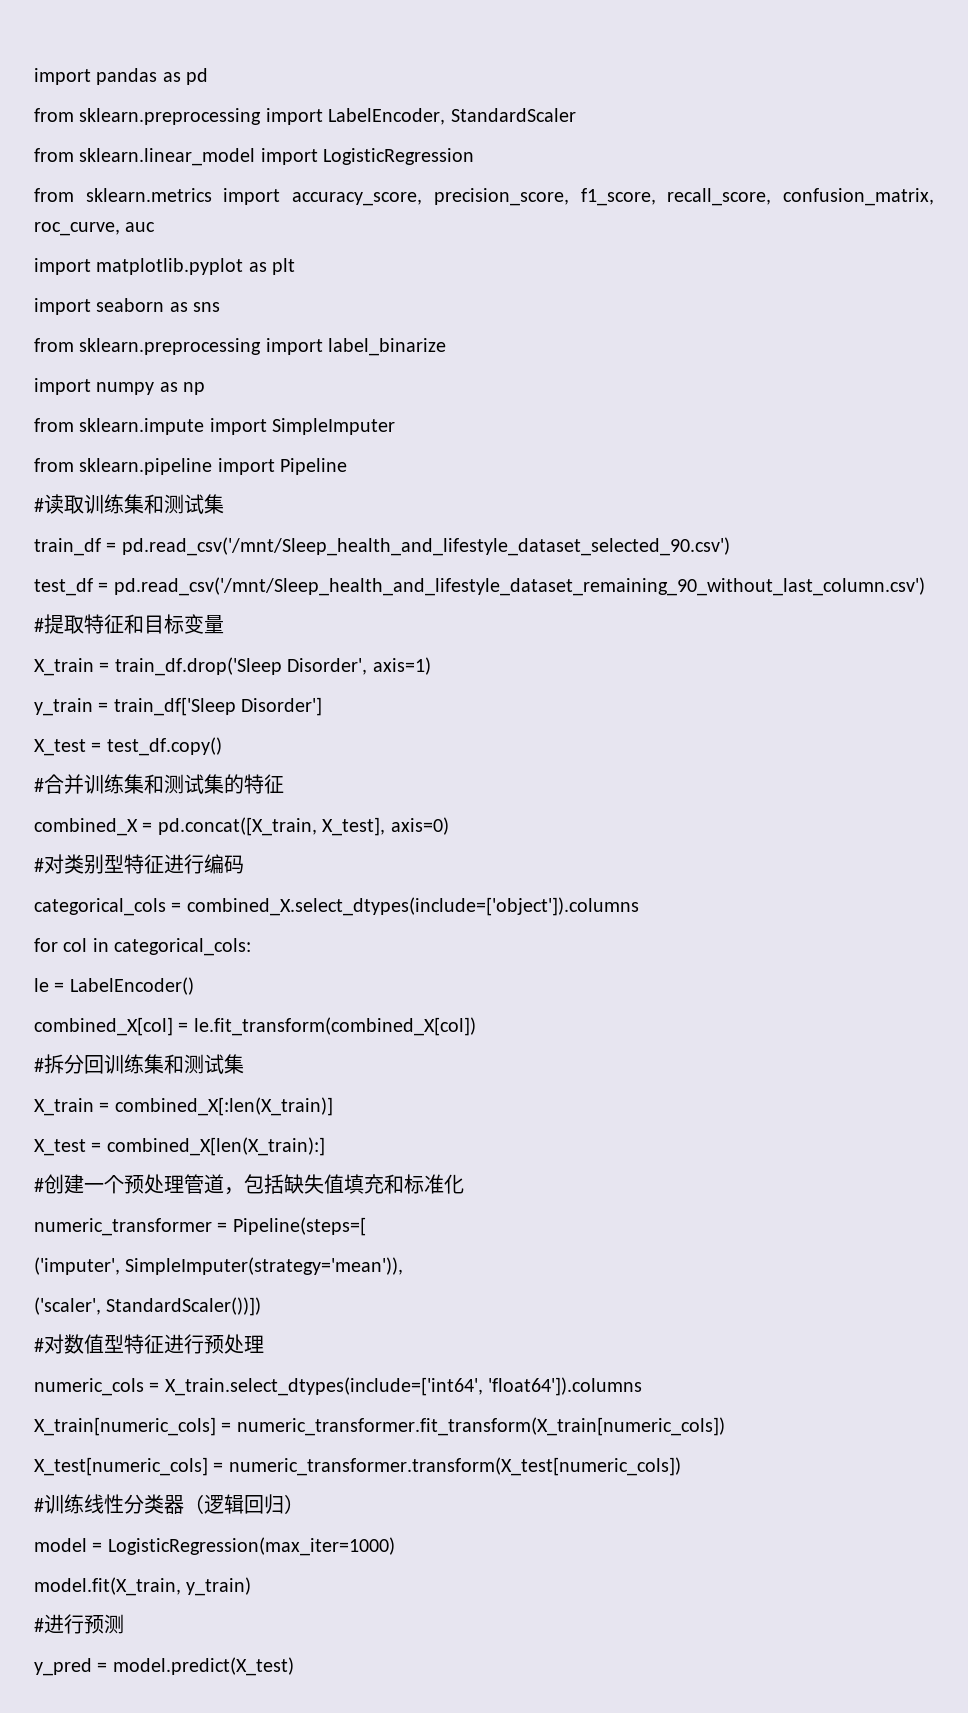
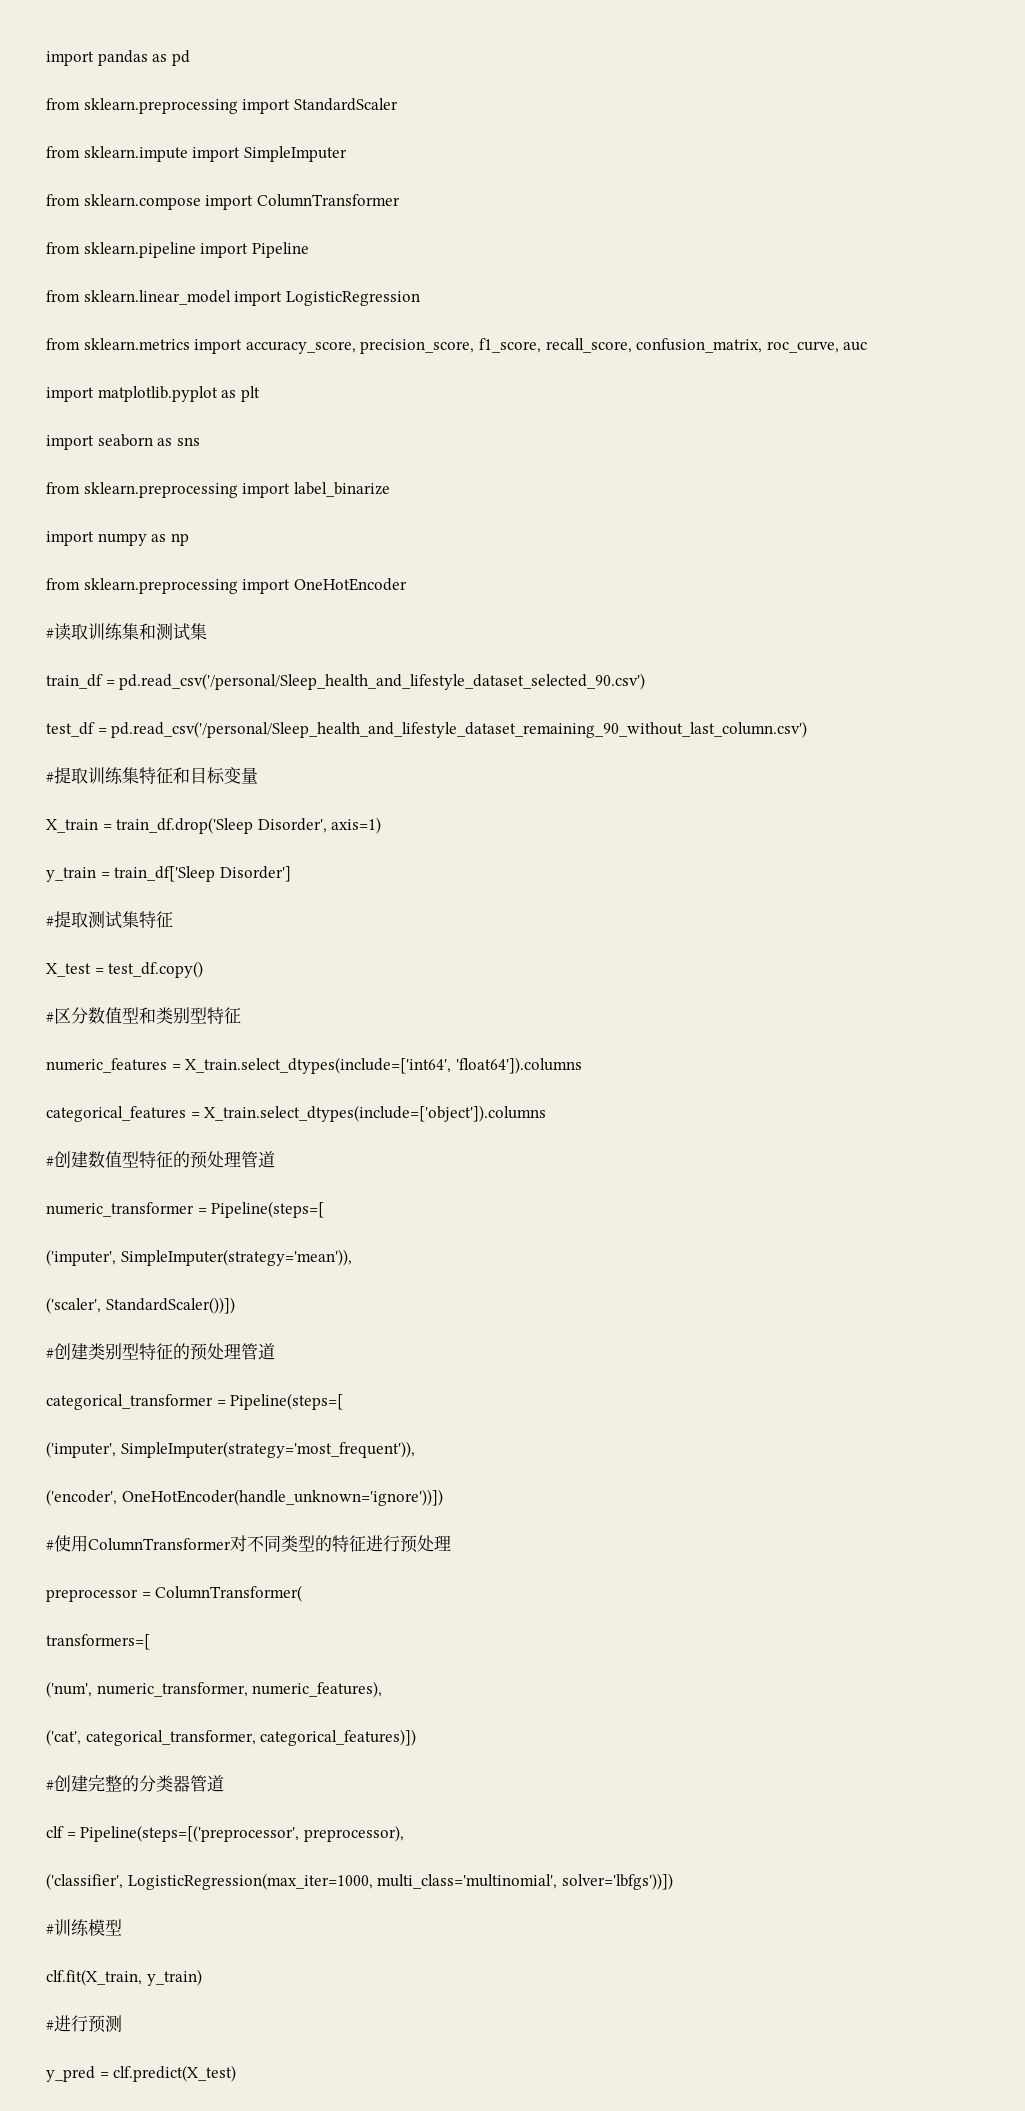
- from sklearn.preprocessing import LabelEncoder, StandardScaler
+ from sklearn.preprocessing import StandardScaler
+ from sklearn.impute import SimpleImputer
+ from sklearn.compose import ColumnTransformer
+ from sklearn.pipeline import Pipeline
- from sklearn.impute import SimpleImputer
- from sklearn.pipeline import Pipeline
+ from sklearn.preprocessing import OneHotEncoder
- train_df = pd.read_csv('/mnt/Sleep_health_and_lifestyle_dataset_selected_90.csv')
+ train_df = pd.read_csv('/personal/Sleep_health_and_lifestyle_dataset_selected_90.csv')
- test_df = pd.read_csv('/mnt/Sleep_health_and_lifestyle_dataset_remaining_90_without_last_column.csv')
- #提取特征和目标变量
+ test_df = pd.read_csv('/personal/Sleep_health_and_lifestyle_dataset_remaining_90_without_last_column.csv')
+ #提取训练集特征和目标变量
+ #提取测试集特征
- #合并训练集和测试集的特征
- combined_X = pd.concat([X_train, X_test], axis=0)
- #对类别型特征进行编码
- categorical_cols = combined_X.select_dtypes(include=['object']).columns
- for col in categorical_cols:
- le = LabelEncoder()
- combined_X[col] = le.fit_transform(combined_X[col])
- #拆分回训练集和测试集
- X_train = combined_X[:len(X_train)]
- X_test = combined_X[len(X_train):]
- #创建一个预处理管道，包括缺失值填充和标准化
+ #区分数值型和类别型特征
+ numeric_features = X_train.select_dtypes(include=['int64', 'float64']).columns
+ categorical_features = X_train.select_dtypes(include=['object']).columns
+ #创建数值型特征的预处理管道
- #对数值型特征进行预处理
- numeric_cols = X_train.select_dtypes(include=['int64', 'float64']).columns
- X_train[numeric_cols] = numeric_transformer.fit_transform(X_train[numeric_cols])
- X_test[numeric_cols] = numeric_transformer.transform(X_test[numeric_cols])
- #训练线性分类器（逻辑回归）
- model = LogisticRegression(max_iter=1000)
- model.fit(X_train, y_train)
+ #创建类别型特征的预处理管道
+ categorical_transformer = Pipeline(steps=[
+ ('imputer', SimpleImputer(strategy='most_frequent')),
+ ('encoder', OneHotEncoder(handle_unknown='ignore'))])
+ #使用ColumnTransformer对不同类型的特征进行预处理
+ preprocessor = ColumnTransformer(
+ transformers=[
+ ('num', numeric_transformer, numeric_features),
+ ('cat', categorical_transformer, categorical_features)])
+ #创建完整的分类器管道
+ clf = Pipeline(steps=[('preprocessor', preprocessor),
+ ('classifier', LogisticRegression(max_iter=1000, multi_class='multinomial', solver='lbfgs'))])
+ #训练模型
+ clf.fit(X_train, y_train)
- y_pred = model.predict(X_test)
+ y_pred = clf.predict(X_test)

